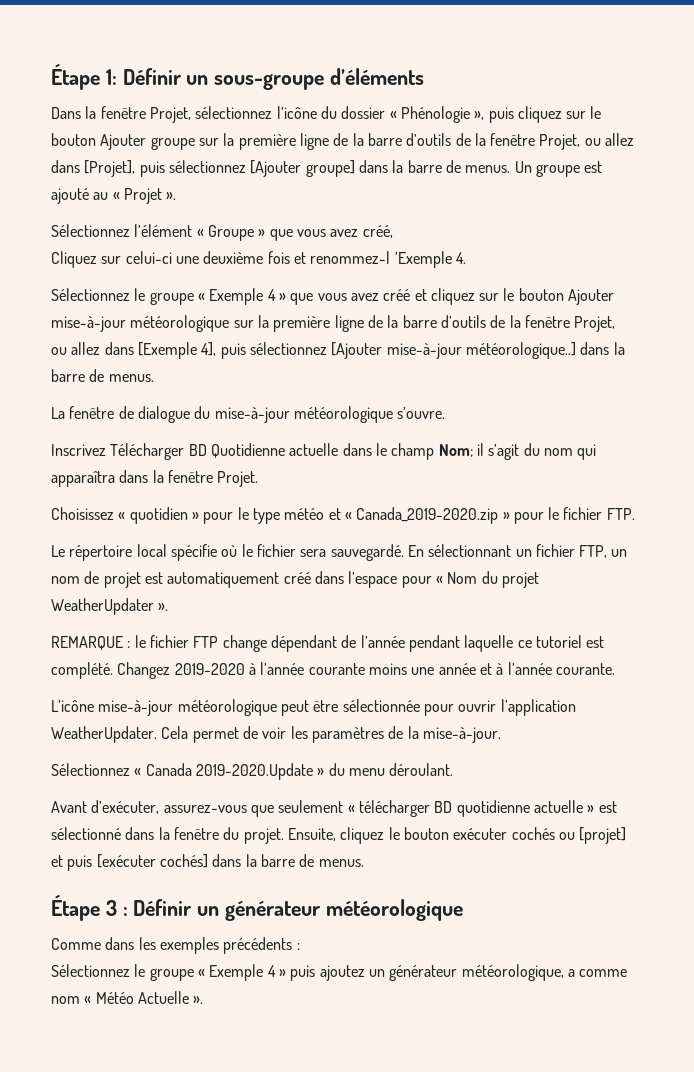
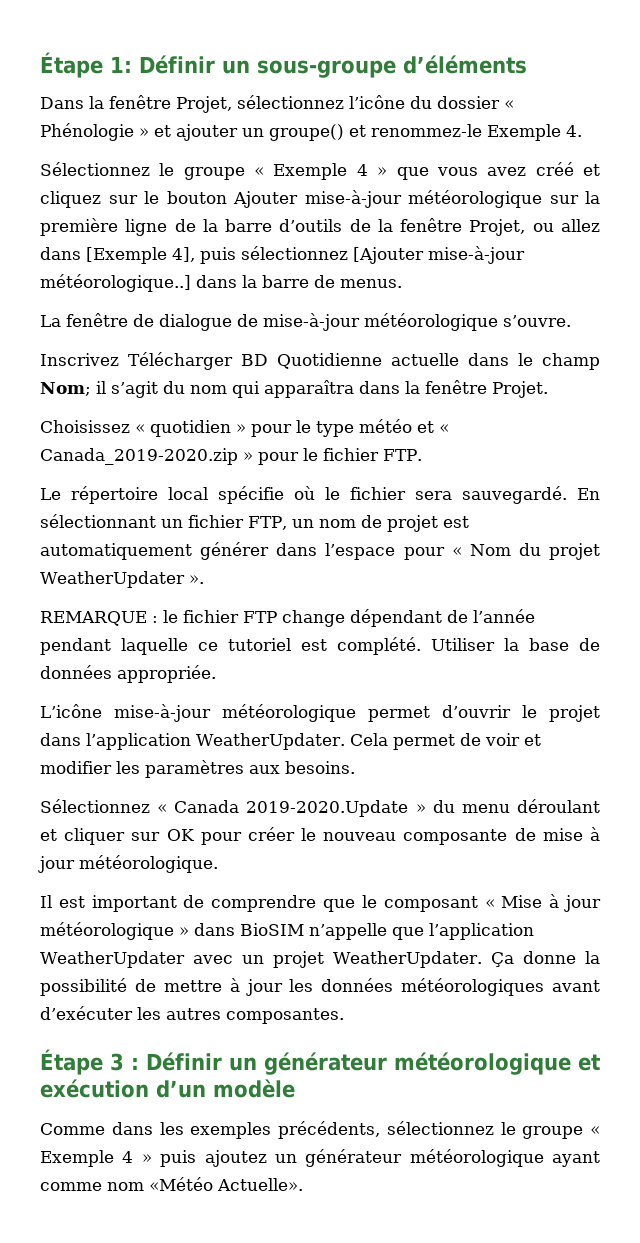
- Dans la fenêtre Projet, sélectionnez l’icône du dossier « Phénologie », puis cliquez sur le bouton Ajouter groupe sur la première ligne de la barre d’outils de la fenêtre Projet, ou allez dans [Projet], puis sélectionnez [Ajouter groupe] dans la barre de menus. Un groupe est ajouté au « Projet ».
- Sélectionnez l’élément « Groupe » que vous avez créé,
- Cliquez sur celui-ci une deuxième fois et renommez-l ’Exemple 4.
+ Dans la fenêtre Projet, sélectionnez l’icône du dossier « Phénologie » et ajouter un groupe() et renommez-le Exemple 4.
- La fenêtre de dialogue du mise-à-jour météorologique s’ouvre.
+ La fenêtre de dialogue de mise-à-jour météorologique s’ouvre.
- En sélectionnant un fichier FTP, un nom de projet est automatiquement créé dans l’espace pour « Nom du projet WeatherUpdater ».
+ En sélectionnant un fichier FTP, un nom de projet est automatiquement générer dans l’espace pour « Nom du projet WeatherUpdater ».
- Changez 2019-2020 à l’année courante moins une année et à l’année courante.
- L’icône mise-à-jour météorologique peut être sélectionnée pour ouvrir l’application WeatherUpdater.
+ Utiliser la base de données appropriée.
+ L’icône mise-à-jour météorologique permet d’ouvrir le projet dans l’application WeatherUpdater.
- Cela permet de voir les paramètres de la mise-à-jour.
+ Cela permet de voir et modifier les paramètres aux besoins.
- Sélectionnez « Canada 2019-2020.Update » du menu déroulant.
- Avant d’exécuter, assurez-vous que seulement « télécharger BD quotidienne actuelle » est sélectionné dans la fenêtre du projet. Ensuite, cliquez le bouton exécuter cochés ou [projet] et puis [exécuter cochés] dans la barre de menus.
+ Sélectionnez « Canada 2019-2020.Update » du menu déroulant et cliquer sur OK pour créer le nouveau composante de mise à jour météorologique.
+ Il est important de comprendre que le composant « Mise à jour météorologique » dans BioSIM n’appelle que l’application WeatherUpdater avec un projet WeatherUpdater. Ça donne la possibilité de mettre à jour les données météorologiques avant d’exécuter les autres composantes.
- Étape 3 : Définir un générateur météorologique
+ Étape 3 : Définir un générateur météorologique et exécution d’un modèle
- Comme dans les exemples précédents :
- Sélectionnez le groupe « Exemple 4 » puis ajoutez un générateur météorologique, a comme nom « Météo Actuelle ».
+ Comme dans les exemples précédents, sélectionnez le groupe « Exemple 4 » puis ajoutez un générateur météorologique ayant comme nom «Météo Actuelle».

